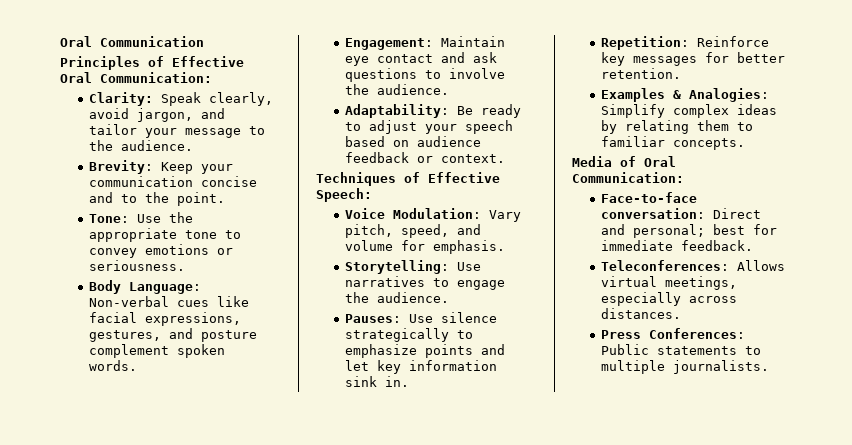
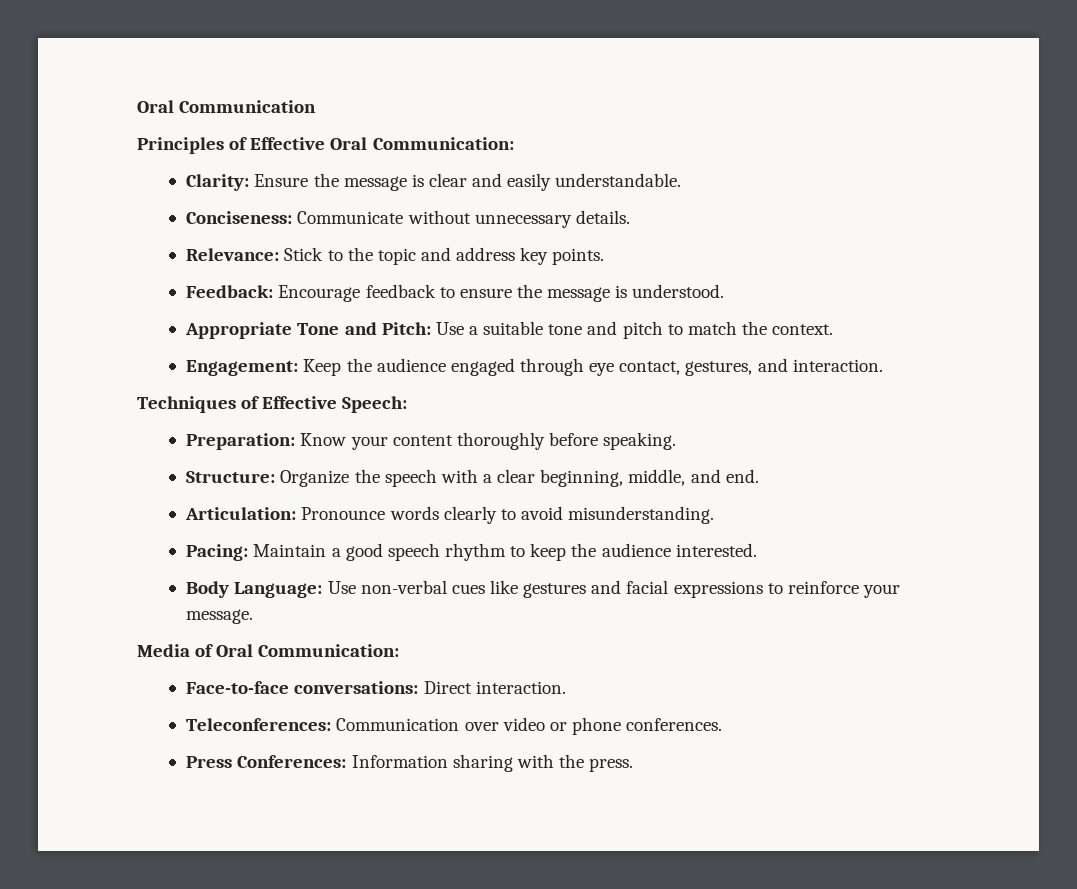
- Clarity: Speak clearly, avoid jargon, and tailor your message to the audience.
- Brevity: Keep your communication concise and to the point.
- Tone: Use the appropriate tone to convey emotions or seriousness.
- Body Language: Non-verbal cues like facial expressions, gestures, and posture complement spoken words.
- Engagement: Maintain eye contact and ask questions to involve the audience.
- Adaptability: Be ready to adjust your speech based on audience feedback or context.
+ Clarity: Ensure the message is clear and easily understandable.
+ Conciseness: Communicate without unnecessary details.
+ Relevance: Stick to the topic and address key points.
+ Feedback: Encourage feedback to ensure the message is understood.
+ Appropriate Tone and Pitch: Use a suitable tone and pitch to match the context.
+ Engagement: Keep the audience engaged through eye contact, gestures, and interaction.
  Techniques of Effective Speech:
- Voice Modulation: Vary pitch, speed, and volume for emphasis.
- Storytelling: Use narratives to engage the audience.
- Pauses: Use silence strategically to emphasize points and let key information sink in.
- Repetition: Reinforce key messages for better retention.
- Examples & Analogies: Simplify complex ideas by relating them to familiar concepts.
+ Preparation: Know your content thoroughly before speaking.
+ Structure: Organize the speech with a clear beginning, middle, and end.
+ Articulation: Pronounce words clearly to avoid misunderstanding.
+ Pacing: Maintain a good speech rhythm to keep the audience interested.
+ Body Language: Use non-verbal cues like gestures and facial expressions to reinforce your message.
- Face-to-face conversation: Direct and personal; best for immediate feedback.
- Teleconferences: Allows virtual meetings, especially across distances.
- Press Conferences: Public statements to multiple journalists.
+ Face-to-face conversations: Direct interaction.
+ Teleconferences: Communication over video or phone conferences.
+ Press Conferences: Information sharing with the press.

